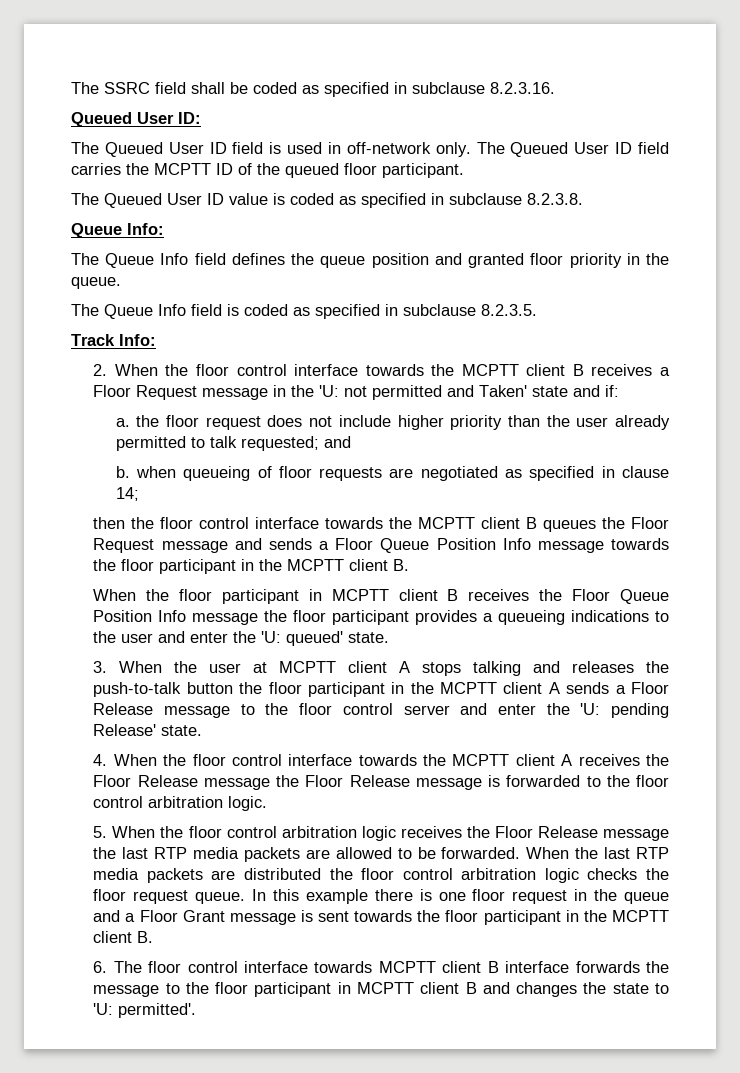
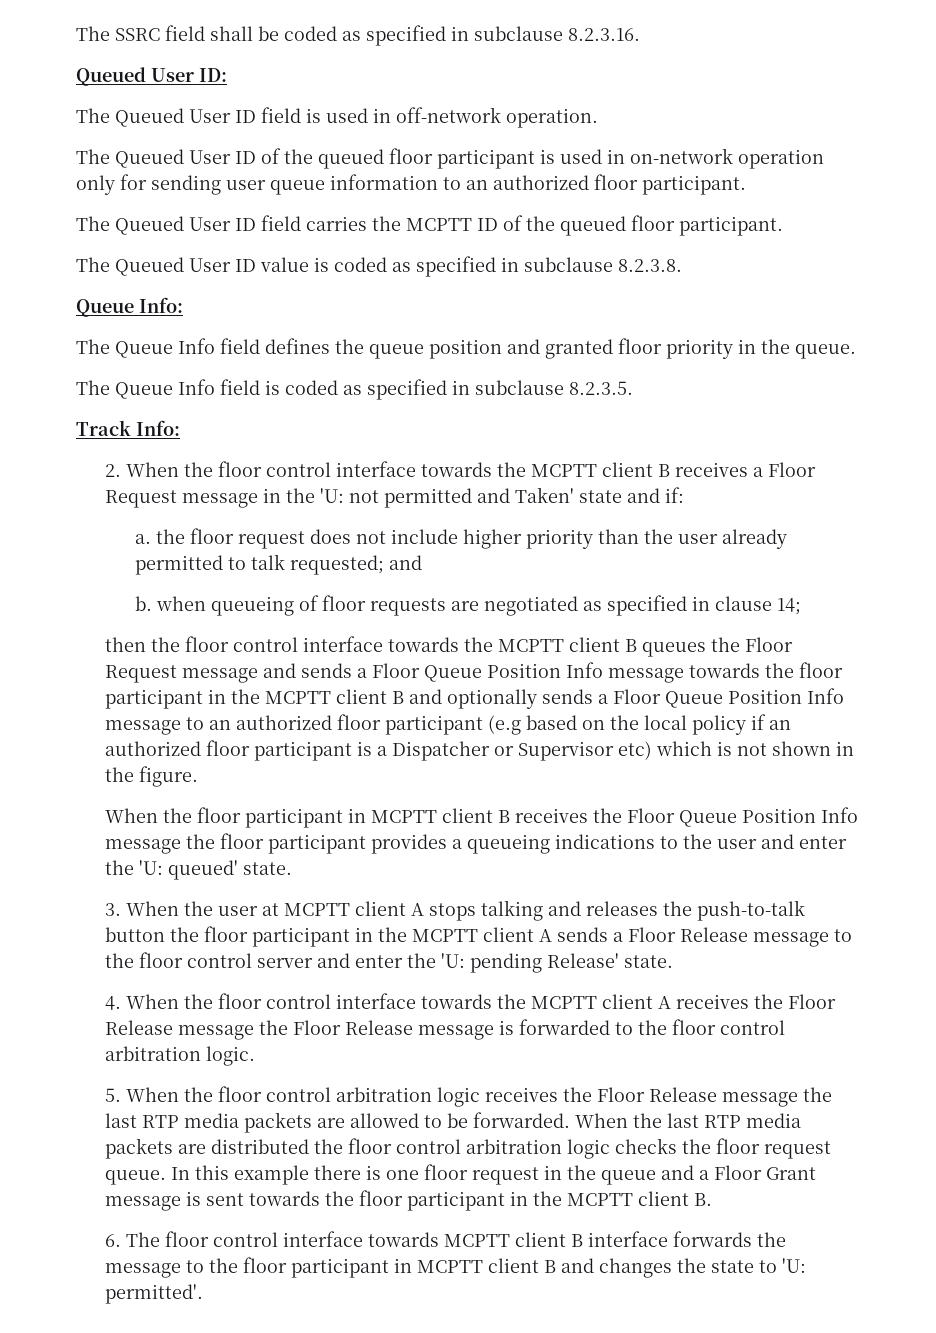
- The Queued User ID field is used in off-network only. The Queued User ID field carries the MCPTT ID of the queued floor participant.
+ The Queued User ID field is used in off-network operation.
+ The Queued User ID of the queued floor participant is used in on-network operation only for sending user queue information to an authorized floor participant.
+ The Queued User ID field carries the MCPTT ID of the queued floor participant.
- then the floor control interface towards the MCPTT client B queues the Floor Request message and sends a Floor Queue Position Info message towards the floor participant in the MCPTT client B.
+ then the floor control interface towards the MCPTT client B queues the Floor Request message and sends a Floor Queue Position Info message towards the floor participant in the MCPTT client B and optionally sends a Floor Queue Position Info message to an authorized floor participant (e.g based on the local policy if an authorized floor participant is a Dispatcher or Supervisor etc) which is not shown in the figure.

